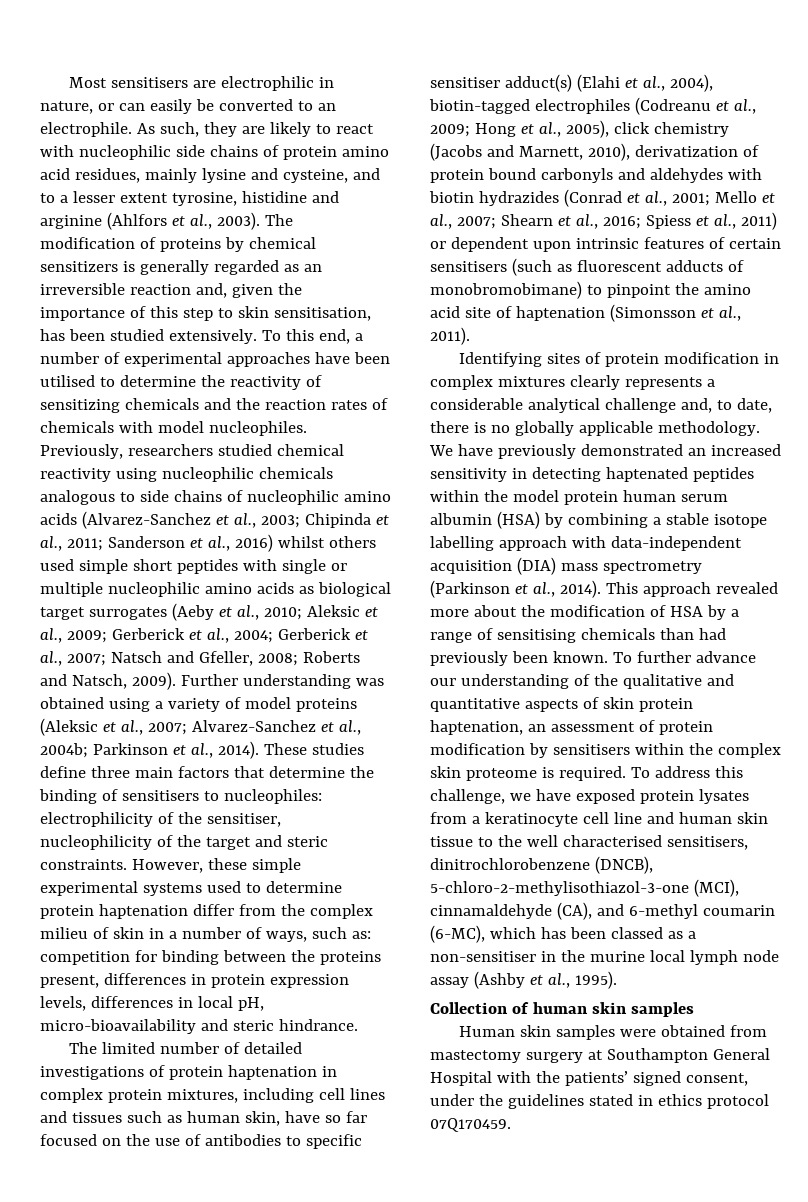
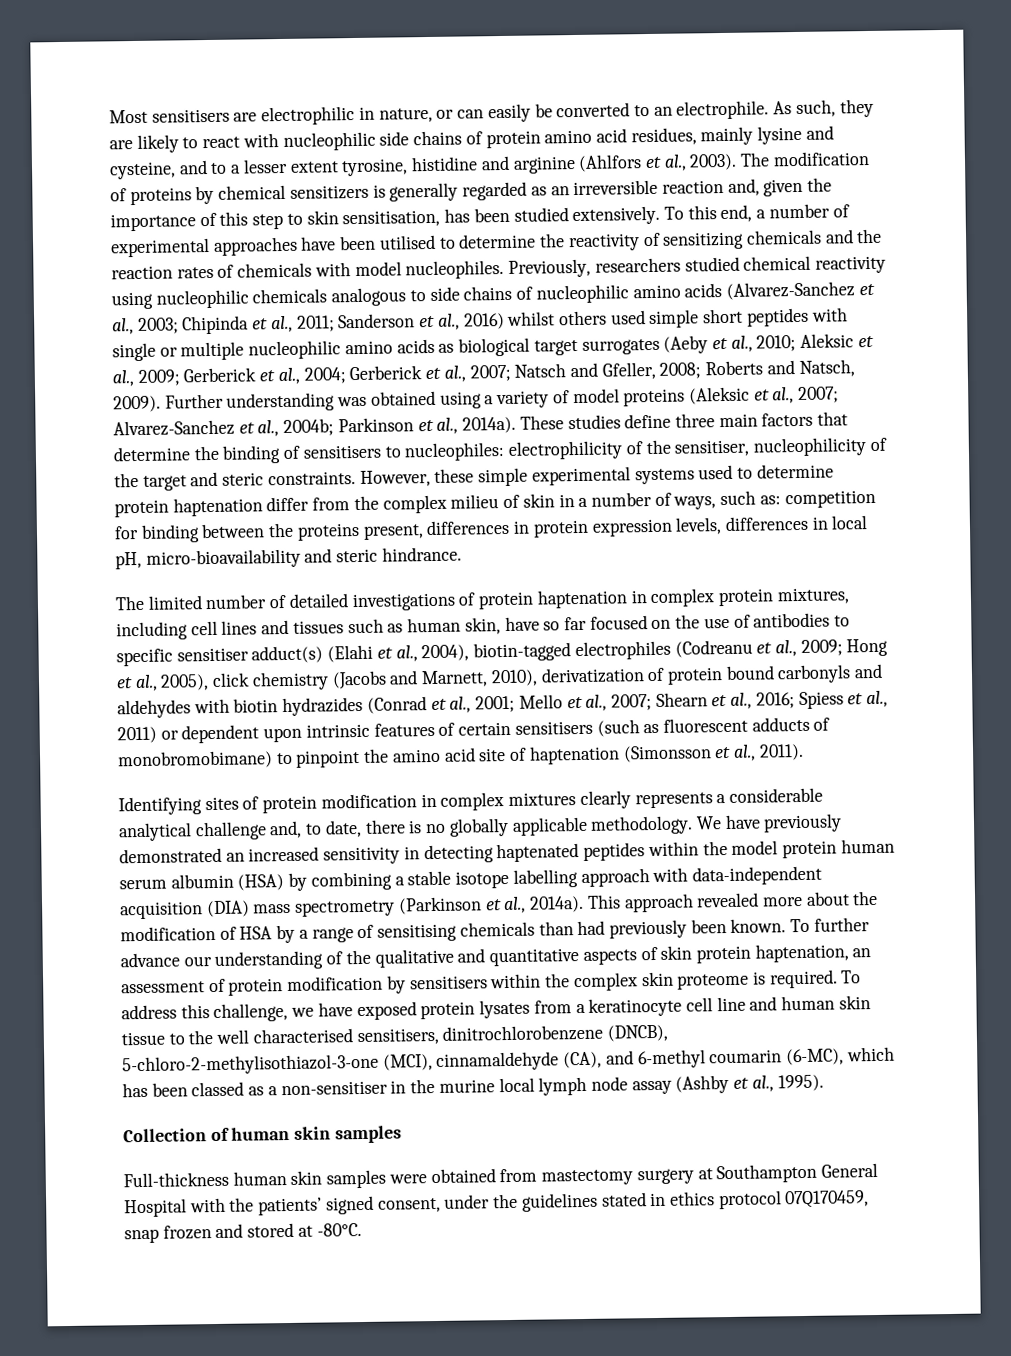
- Further understanding was obtained using a variety of model proteins (Aleksic et al., 2007; Alvarez-Sanchez et al., 2004b; Parkinson et al., 2014).
+ Further understanding was obtained using a variety of model proteins (Aleksic et al., 2007; Alvarez-Sanchez et al., 2004b; Parkinson et al., 2014a).
- We have previously demonstrated an increased sensitivity in detecting haptenated peptides within the model protein human serum albumin (HSA) by combining a stable isotope labelling approach with data-independent acquisition (DIA) mass spectrometry (Parkinson et al., 2014).
+ We have previously demonstrated an increased sensitivity in detecting haptenated peptides within the model protein human serum albumin (HSA) by combining a stable isotope labelling approach with data-independent acquisition (DIA) mass spectrometry (Parkinson et al., 2014a).
- Human skin samples were obtained from mastectomy surgery at Southampton General Hospital with the patients’ signed consent, under the guidelines stated in ethics protocol 07Q170459.
+ Full-thickness human skin samples were obtained from mastectomy surgery at Southampton General Hospital with the patients’ signed consent, under the guidelines stated in ethics protocol 07Q170459, snap frozen and stored at -80°C.

